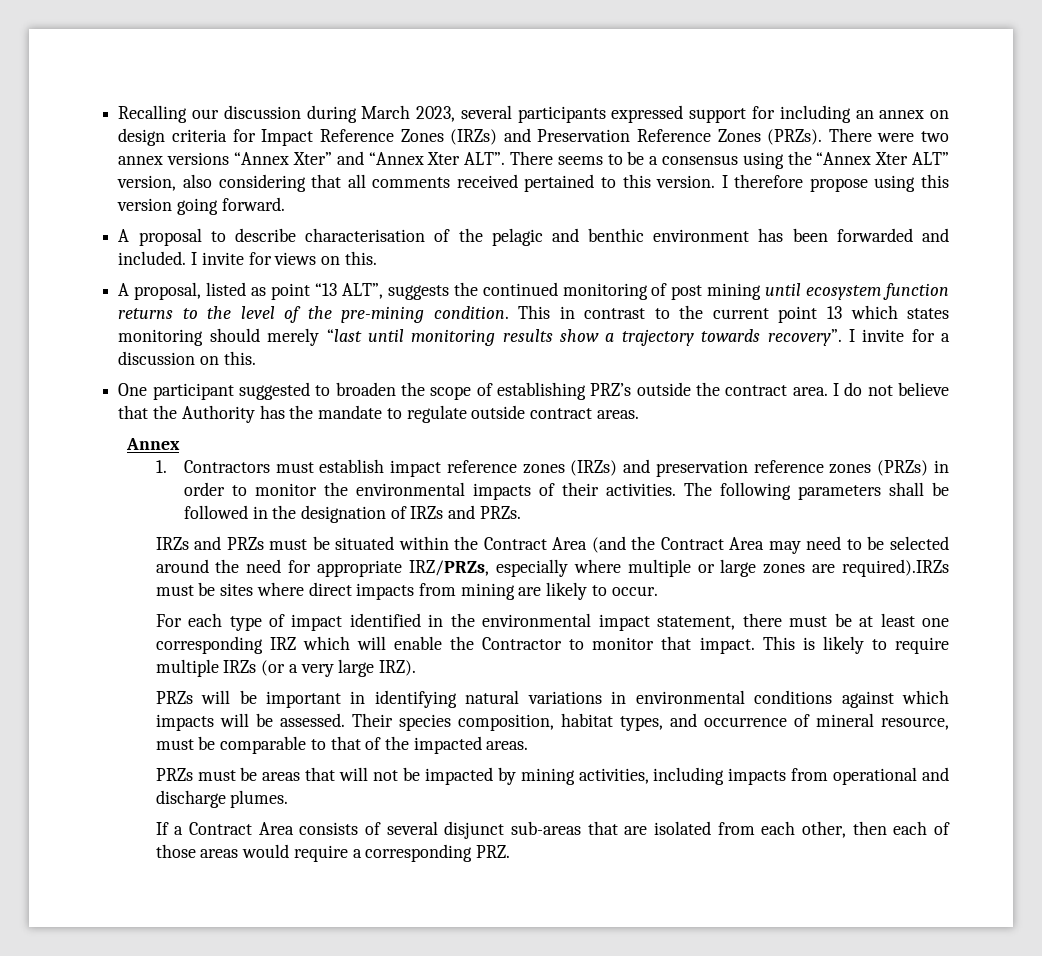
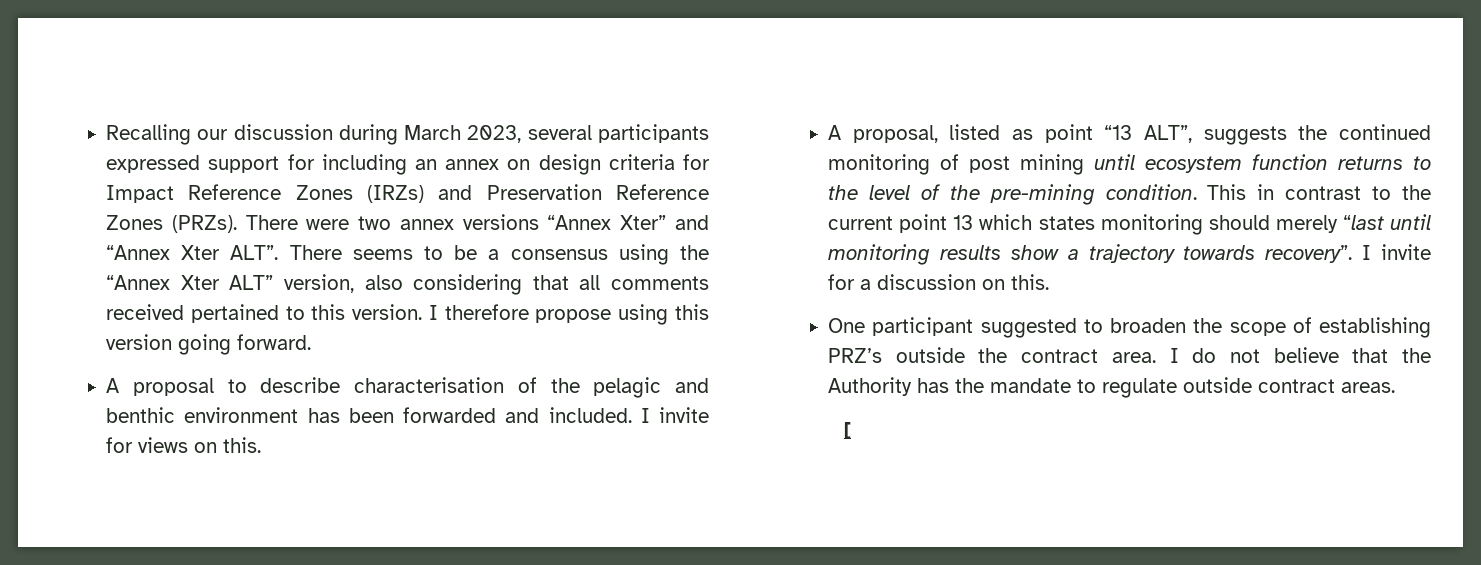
- Annex
- 1. Contractors must establish impact reference zones (IRZs) and preservation reference zones (PRZs) in order to monitor the environmental impacts of their activities. The following parameters shall be followed in the designation of IRZs and PRZs.
- IRZs and PRZs must be situated within the Contract Area (and the Contract Area may need to be selected around the need for appropriate IRZ/PRZs, especially where multiple or large zones are required).IRZs must be sites where direct impacts from mining are likely to occur.
- For each type of impact identified in the environmental impact statement, there must be at least one corresponding IRZ which will enable the Contractor to monitor that impact. This is likely to require multiple IRZs (or a very large IRZ).
- PRZs will be important in identifying natural variations in environmental conditions against which impacts will be assessed. Their species composition, habitat types, and occurrence of mineral resource, must be comparable to that of the impacted areas.
- PRZs must be areas that will not be impacted by mining activities, including impacts from operational and discharge plumes.
- If a Contract Area consists of several disjunct sub-areas that are isolated from each other, then each of those areas would require a corresponding PRZ.
+ [

